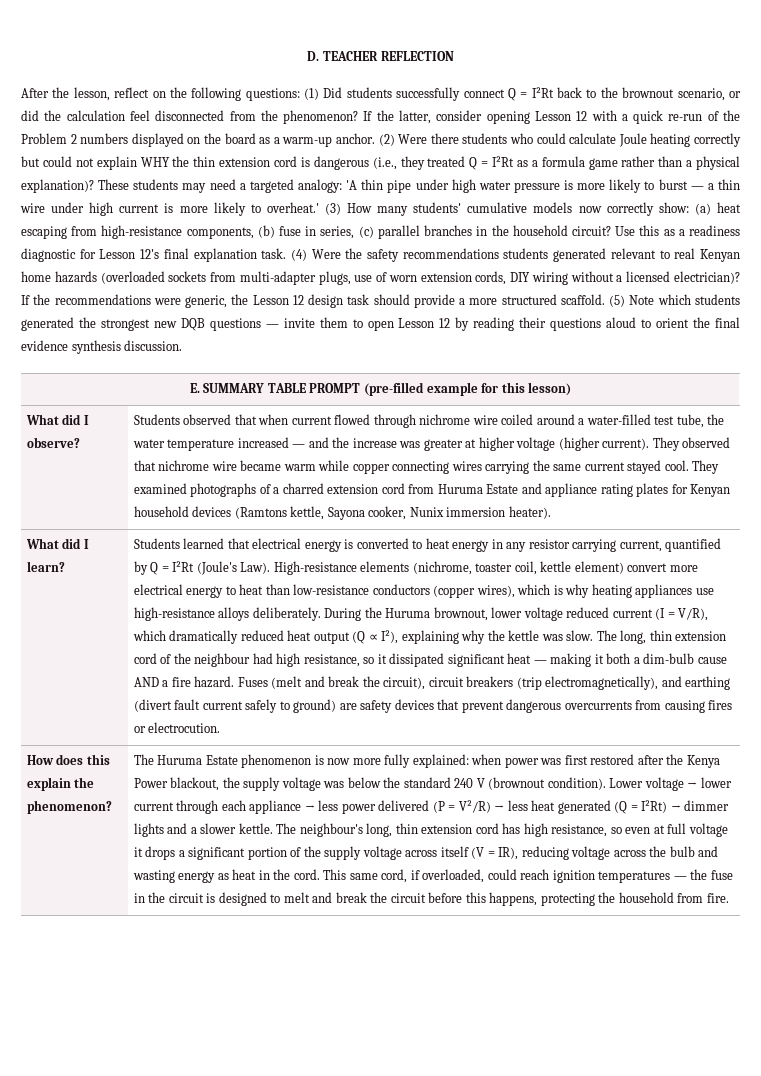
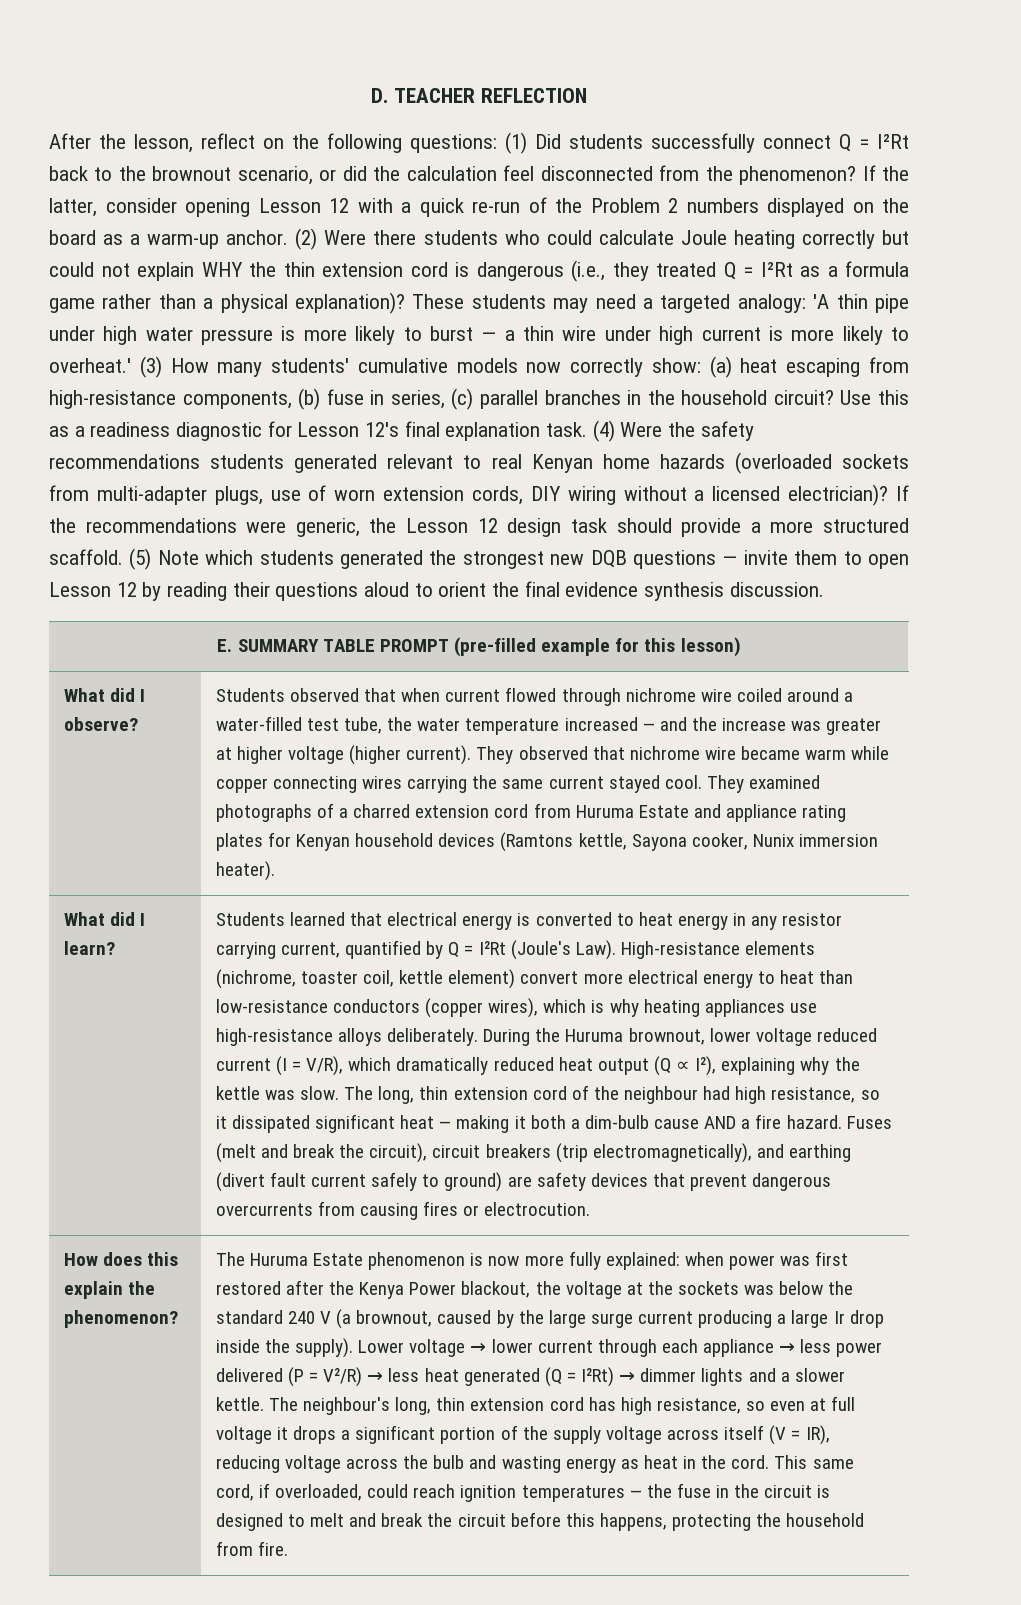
- The Huruma Estate phenomenon is now more fully explained: when power was first restored after the Kenya Power blackout, the supply voltage was below the standard 240 V (brownout condition).
+ The Huruma Estate phenomenon is now more fully explained: when power was first restored after the Kenya Power blackout, the voltage at the sockets was below the standard 240 V (a brownout, caused by the large surge current producing a large Ir drop inside the supply).

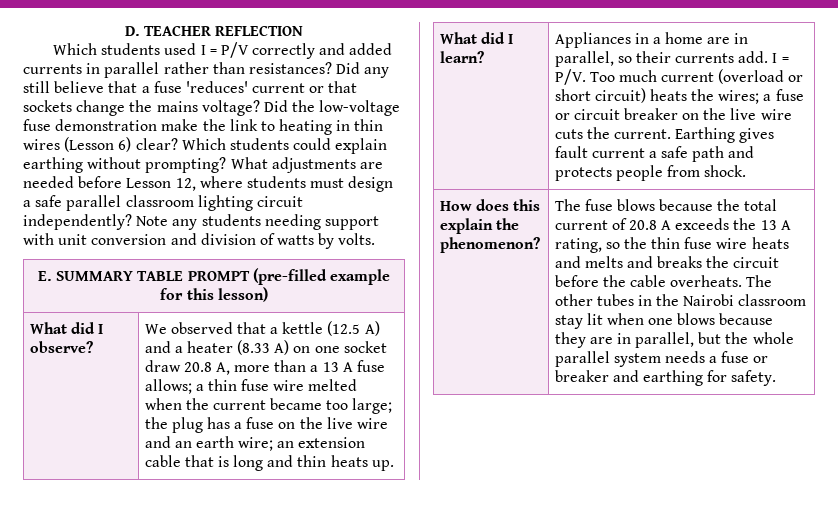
- After the lesson, reflect on the following questions: (1) Did students successfully connect Q = I²Rt back to the brownout scenario, or did the calculation feel disconnected from the phenomenon? If the latter, consider opening Lesson 12 with a quick re-run of the Problem 2 numbers displayed on the board as a warm-up anchor. (2) Were there students who could calculate Joule heating correctly but could not explain WHY the thin extension cord is dangerous (i.e., they treated Q = I²Rt as a formula game rather than a physical explanation)? These students may need a targeted analogy: 'A thin pipe under high water pressure is more likely to burst — a thin wire under high current is more likely to overheat.' (3) How many students' cumulative models now correctly show: (a) heat escaping from high-resistance components, (b) fuse in series, (c) parallel branches in the household circuit? Use this as a readiness diagnostic for Lesson 12's final explanation task. (4) Were the safety recommendations students generated relevant to real Kenyan home hazards (overloaded sockets from multi-adapter plugs, use of worn extension cords, DIY wiring without a licensed electrician)? If the recommendations were generic, the Lesson 12 design task should provide a more structured scaffold. (5) Note which students generated the strongest new DQB questions — invite them to open Lesson 12 by reading their questions aloud to orient the final evidence synthesis discussion.
+ Which students used I = P/V correctly and added currents in parallel rather than resistances? Did any still believe that a fuse 'reduces' current or that sockets change the mains voltage? Did the low-voltage fuse demonstration make the link to heating in thin wires (Lesson 6) clear? Which students could explain earthing without prompting? What adjustments are needed before Lesson 12, where students must design a safe parallel classroom lighting circuit independently? Note any students needing support with unit conversion and division of watts by volts.
- Students observed that when current flowed through nichrome wire coiled around a water-filled test tube, the water temperature increased — and the increase was greater at higher voltage (higher current). They observed that nichrome wire became warm while copper connecting wires carrying the same current stayed cool. They examined photographs of a charred extension cord from Huruma Estate and appliance rating plates for Kenyan household devices (Ramtons kettle, Sayona cooker, Nunix immersion heater).
- What did I learn? | Students learned that electrical energy is converted to heat energy in any resistor carrying current, quantified by Q = I²Rt (Joule's Law). High-resistance elements (nichrome, toaster coil, kettle element) convert more electrical energy to heat than low-resistance conductors (copper wires), which is why heating appliances use high-resistance alloys deliberately. During the Huruma brownout, lower voltage reduced current (I = V/R), which dramatically reduced heat output (Q ∝ I²), explaining why the kettle was slow. The long, thin extension cord of the neighbour had high resistance, so it dissipated significant heat — making it both a dim-bulb cause AND a fire hazard. Fuses (melt and break the circuit), circuit breakers (trip electromagnetically), and earthing (divert fault current safely to ground) are safety devices that prevent dangerous overcurrents from causing fires or electrocution.
+ We observed that a kettle (12.5 A) and a heater (8.33 A) on one socket draw 20.8 A, more than a 13 A fuse allows; a thin fuse wire melted when the current became too large; the plug has a fuse on the live wire and an earth wire; an extension cable that is long and thin heats up.
+ What did I learn? | Appliances in a home are in parallel, so their currents add. I = P/V. Too much current (overload or short circuit) heats the wires; a fuse or circuit breaker on the live wire cuts the current. Earthing gives fault current a safe path and protects people from shock.
- The Huruma Estate phenomenon is now more fully explained: when power was first restored after the Kenya Power blackout, the voltage at the sockets was below the standard 240 V (a brownout, caused by the large surge current producing a large Ir drop inside the supply). Lower voltage → lower current through each appliance → less power delivered (P = V²/R) → less heat generated (Q = I²Rt) → dimmer lights and a slower kettle. The neighbour's long, thin extension cord has high resistance, so even at full voltage it drops a significant portion of the supply voltage across itself (V = IR), reducing voltage across the bulb and wasting energy as heat in the cord. This same cord, if overloaded, could reach ignition temperatures — the fuse in the circuit is designed to melt and break the circuit before this happens, protecting the household from fire.
+ The fuse blows because the total current of 20.8 A exceeds the 13 A rating, so the thin fuse wire heats and melts and breaks the circuit before the cable overheats. The other tubes in the Nairobi classroom stay lit when one blows because they are in parallel, but the whole parallel system needs a fuse or breaker and earthing for safety.

